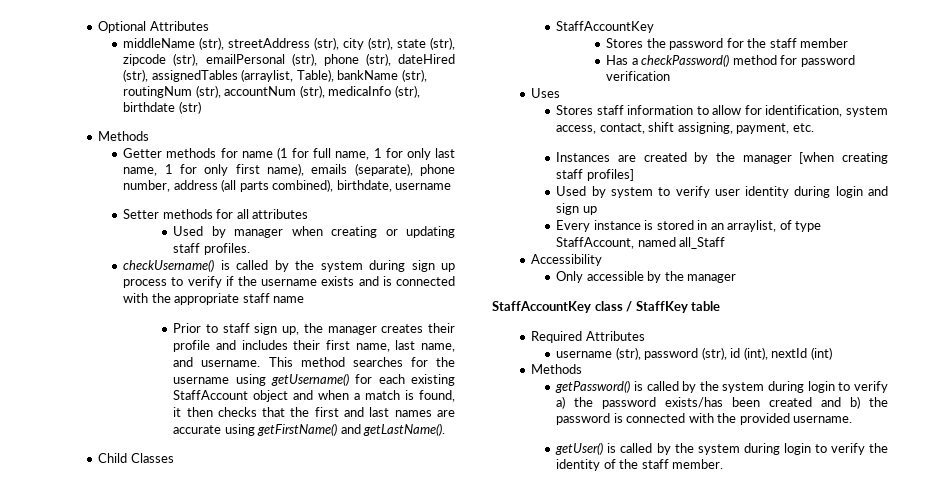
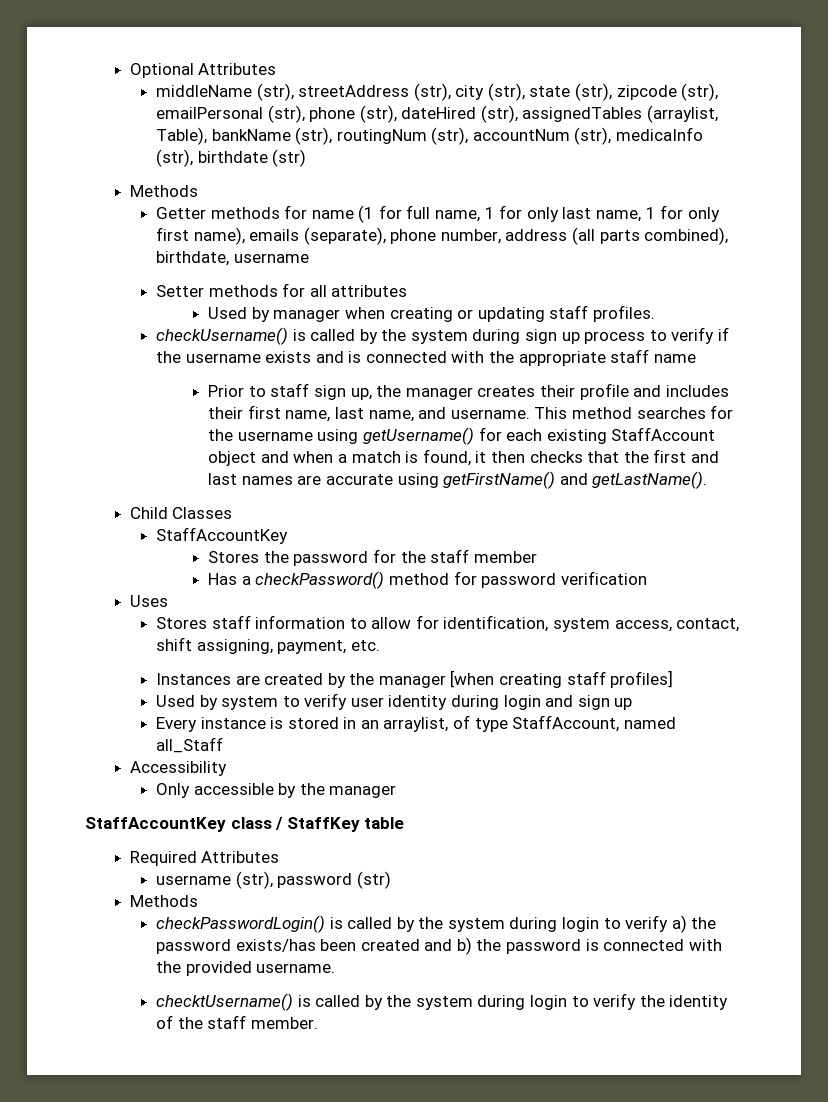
- username (str), password (str), id (int), nextId (int)
+ username (str), password (str)
  Methods
- getPassword() is called by the system during login to verify a) the password exists/has been created and b) the password is connected with the provided username.
+ checkPasswordLogin() is called by the system during login to verify a) the password exists/has been created and b) the password is connected with the provided username.
- getUser() is called by the system during login to verify the identity of the staff member.
+ checktUsername() is called by the system during login to verify the identity of the staff member.

